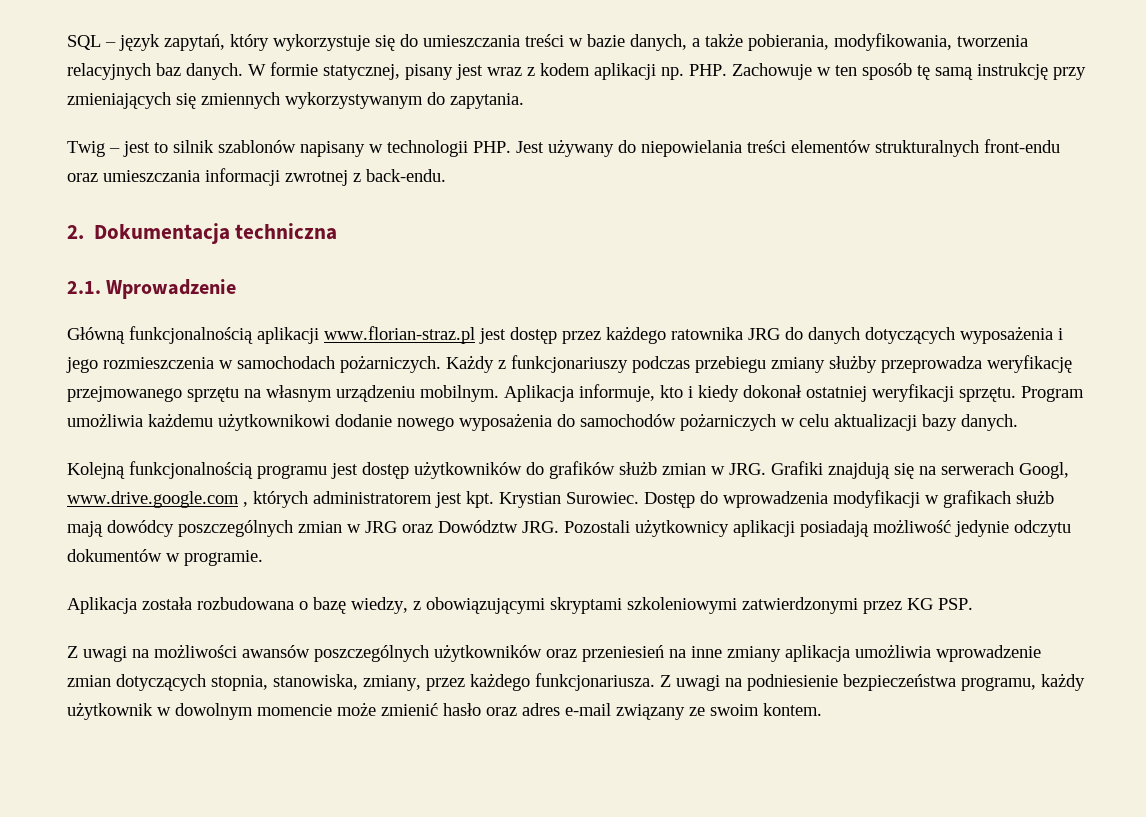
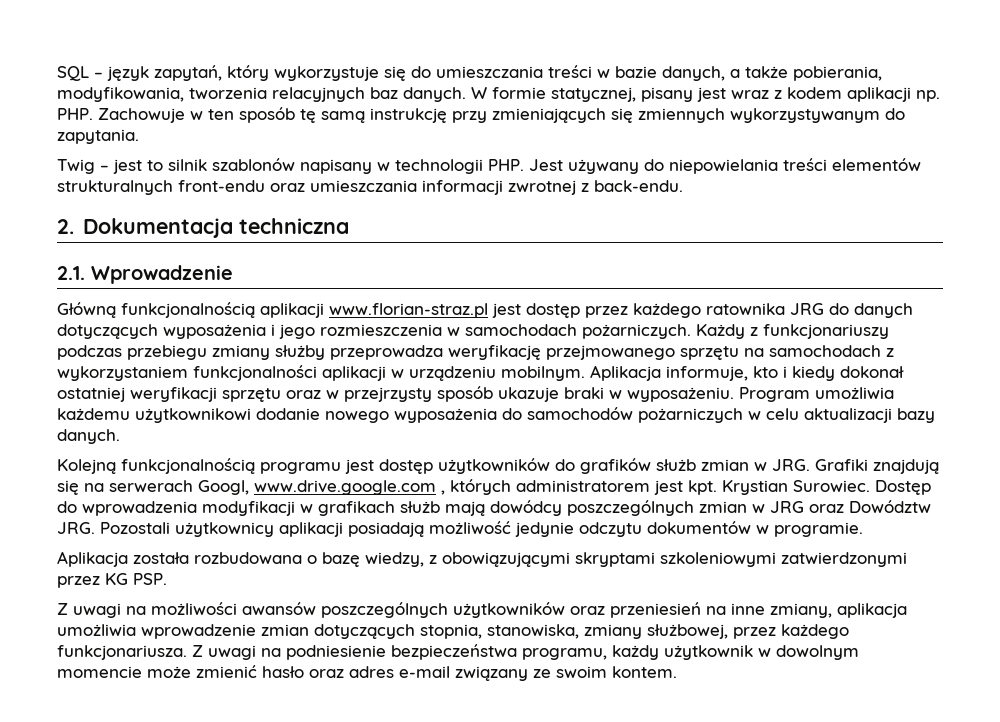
- Każdy z funkcjonariuszy podczas przebiegu zmiany służby przeprowadza weryfikację przejmowanego sprzętu na własnym urządzeniu mobilnym.
+ Każdy z funkcjonariuszy podczas przebiegu zmiany służby przeprowadza weryfikację przejmowanego sprzętu na samochodach z wykorzystaniem funkcjonalności aplikacji w urządzeniu mobilnym.
- Aplikacja informuje, kto i kiedy dokonał ostatniej weryfikacji sprzętu.
+ Aplikacja informuje, kto i kiedy dokonał ostatniej weryfikacji sprzętu oraz w przejrzysty sposób ukazuje braki w wyposażeniu.
- Z uwagi na możliwości awansów poszczególnych użytkowników oraz przeniesień na inne zmiany aplikacja umożliwia wprowadzenie zmian dotyczących stopnia, stanowiska, zmiany, przez każdego funkcjonariusza.
+ Z uwagi na możliwości awansów poszczególnych użytkowników oraz przeniesień na inne zmiany, aplikacja umożliwia wprowadzenie zmian dotyczących stopnia, stanowiska, zmiany służbowej, przez każdego funkcjonariusza.

